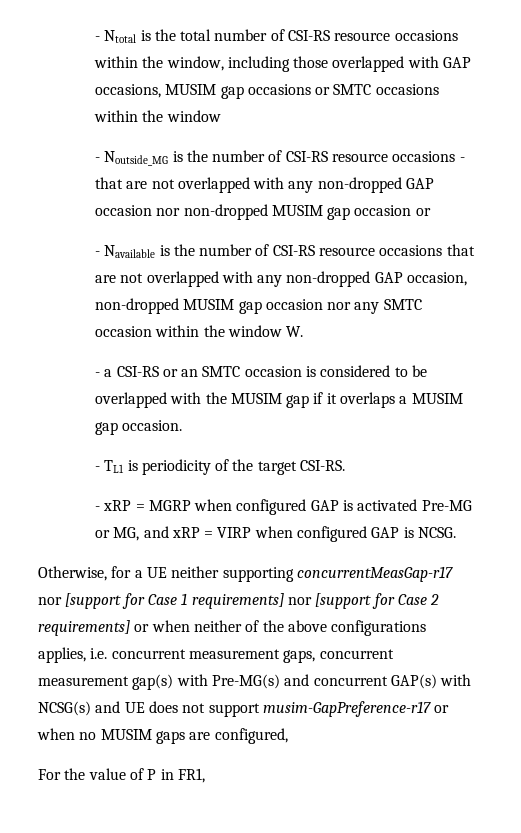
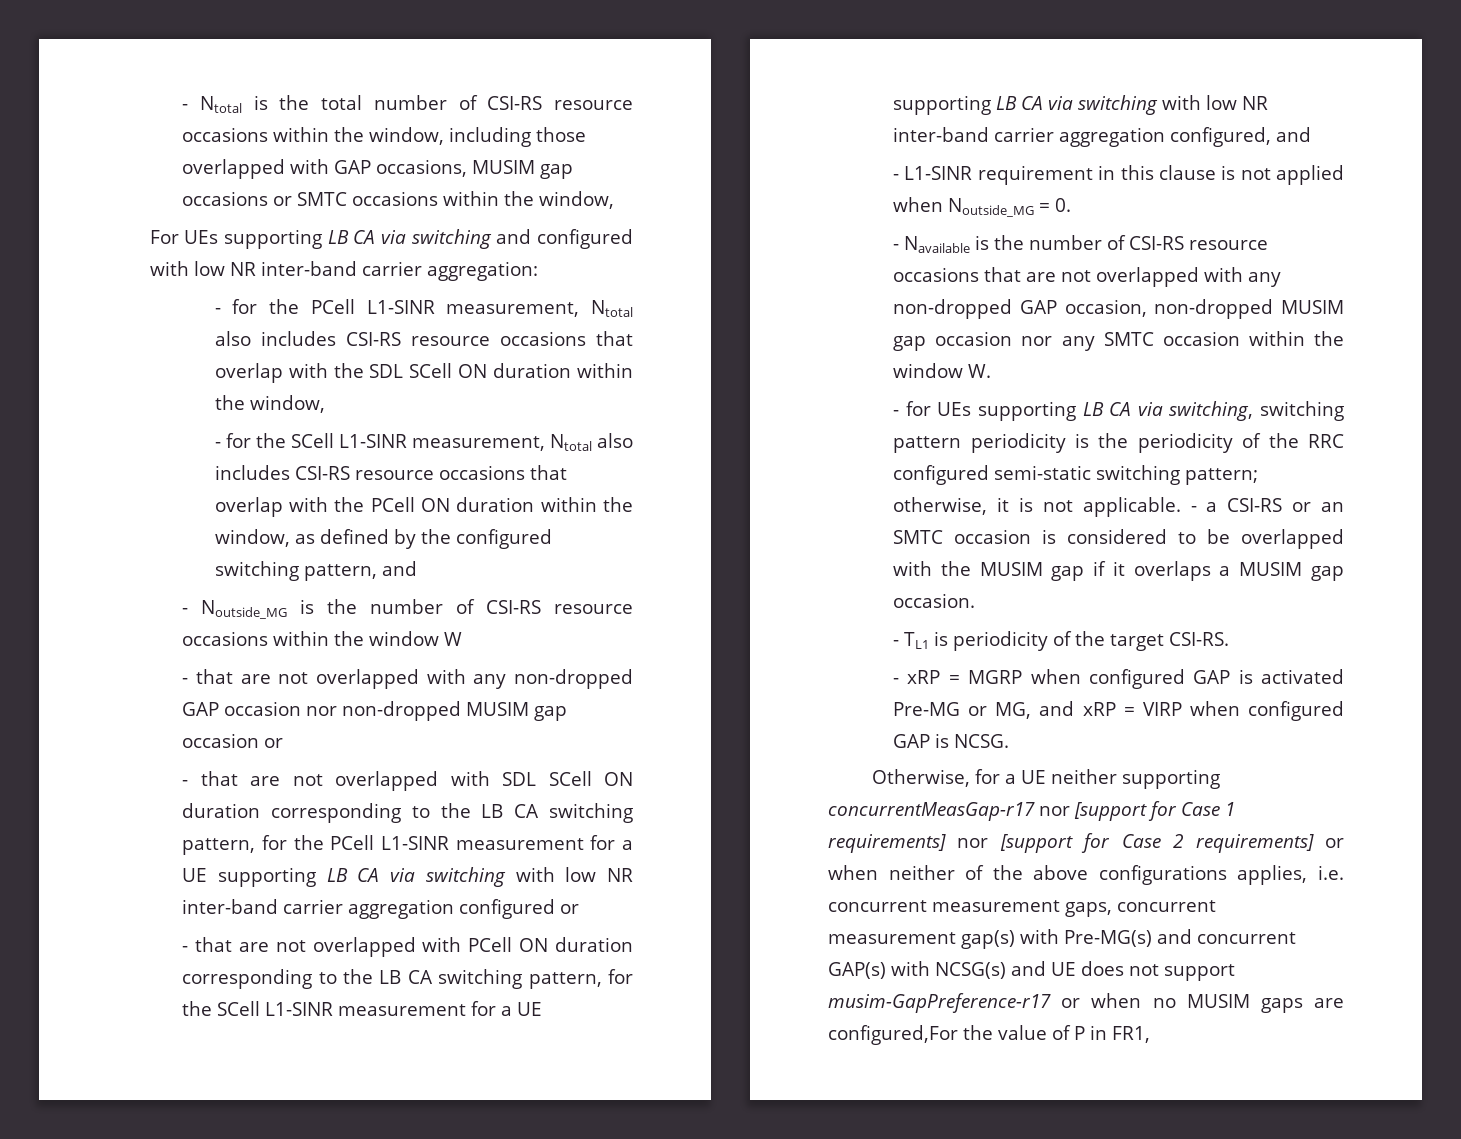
- - Ntotal is the total number of CSI-RS resource occasions within the window, including those overlapped with GAP occasions, MUSIM gap occasions or SMTC occasions within the window
+ - Ntotal is the total number of CSI-RS resource occasions within the window, including those overlapped with GAP occasions, MUSIM gap occasions or SMTC occasions within the window,
+ For UEs supporting LB CA via switching and configured with low NR inter-band carrier aggregation:
+ - for the PCell L1-SINR measurement, Ntotal also includes CSI-RS resource occasions that overlap with the SDL SCell ON duration within the window,
+ - for the SCell L1-SINR measurement, Ntotal also includes CSI-RS resource occasions that overlap with the PCell ON duration within the window, as defined by the configured switching pattern, and
- - Noutside_MG is the number of CSI-RS resource occasions - that are not overlapped with any non-dropped GAP occasion nor non-dropped MUSIM gap occasion or
+ - Noutside_MG is the number of CSI-RS resource occasions within the window W
+ - that are not overlapped with any non-dropped GAP occasion nor non-dropped MUSIM gap occasion or
+ - that are not overlapped with SDL SCell ON duration corresponding to the LB CA switching pattern, for the PCell L1-SINR measurement for a UE supporting LB CA via switching with low NR inter-band carrier aggregation configured or
+ - that are not overlapped with PCell ON duration corresponding to the LB CA switching pattern, for the SCell L1-SINR measurement for a UE supporting LB CA via switching with low NR inter-band carrier aggregation configured, and
+ - L1-SINR requirement in this clause is not applied when Noutside_MG = 0.
- - a CSI-RS or an SMTC occasion is considered to be overlapped with the MUSIM gap if it overlaps a MUSIM gap occasion.
+ - for UEs supporting LB CA via switching, switching pattern periodicity is the periodicity of the RRC configured semi-static switching pattern; otherwise, it is not applicable. - a CSI-RS or an SMTC occasion is considered to be overlapped with the MUSIM gap if it overlaps a MUSIM gap occasion.
- Otherwise, for a UE neither supporting concurrentMeasGap-r17 nor [support for Case 1 requirements] nor [support for Case 2 requirements] or when neither of the above configurations applies, i.e. concurrent measurement gaps, concurrent measurement gap(s) with Pre-MG(s) and concurrent GAP(s) with NCSG(s) and UE does not support musim-GapPreference-r17 or when no MUSIM gaps are configured,
- For the value of P in FR1,
+ Otherwise, for a UE neither supporting concurrentMeasGap-r17 nor [support for Case 1 requirements] nor [support for Case 2 requirements] or when neither of the above configurations applies, i.e. concurrent measurement gaps, concurrent measurement gap(s) with Pre-MG(s) and concurrent GAP(s) with NCSG(s) and UE does not support musim-GapPreference-r17 or when no MUSIM gaps are configured,For the value of P in FR1,

